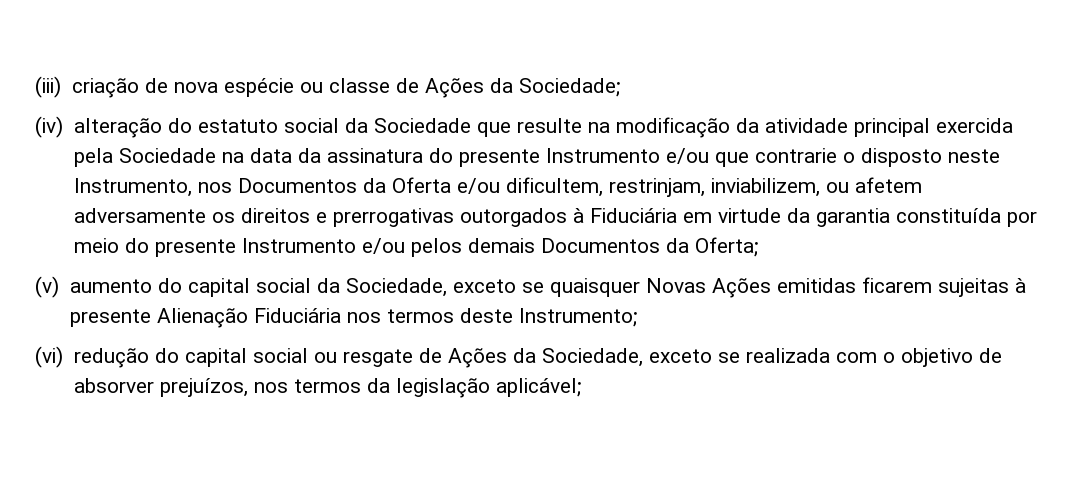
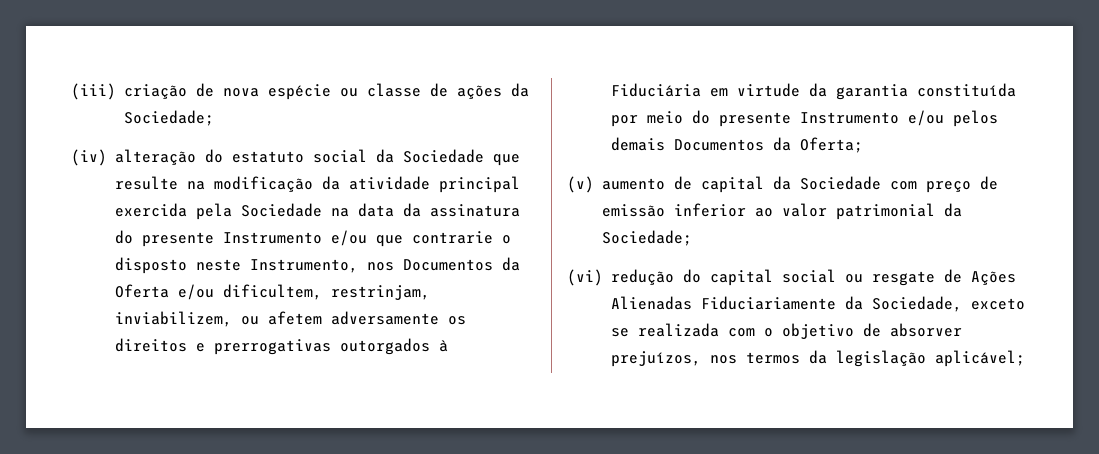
- (iii) criação de nova espécie ou classe de Ações da Sociedade;
+ (iii) criação de nova espécie ou classe de ações da Sociedade;
- (v) aumento do capital social da Sociedade, exceto se quaisquer Novas Ações emitidas ficarem sujeitas à presente Alienação Fiduciária nos termos deste Instrumento;
+ (v) aumento de capital da Sociedade com preço de emissão inferior ao valor patrimonial da Sociedade;
- (vi) redução do capital social ou resgate de Ações da Sociedade, exceto se realizada com o objetivo de absorver prejuízos, nos termos da legislação aplicável;
+ (vi) redução do capital social ou resgate de Ações Alienadas Fiduciariamente da Sociedade, exceto se realizada com o objetivo de absorver prejuízos, nos termos da legislação aplicável;

